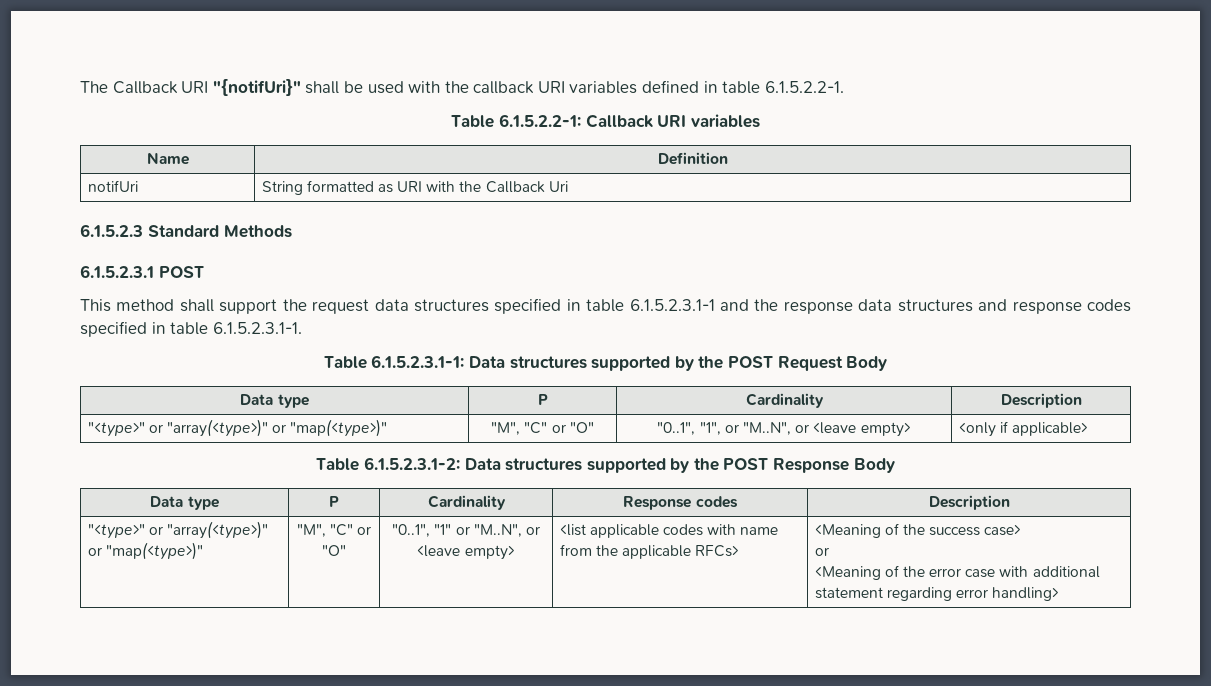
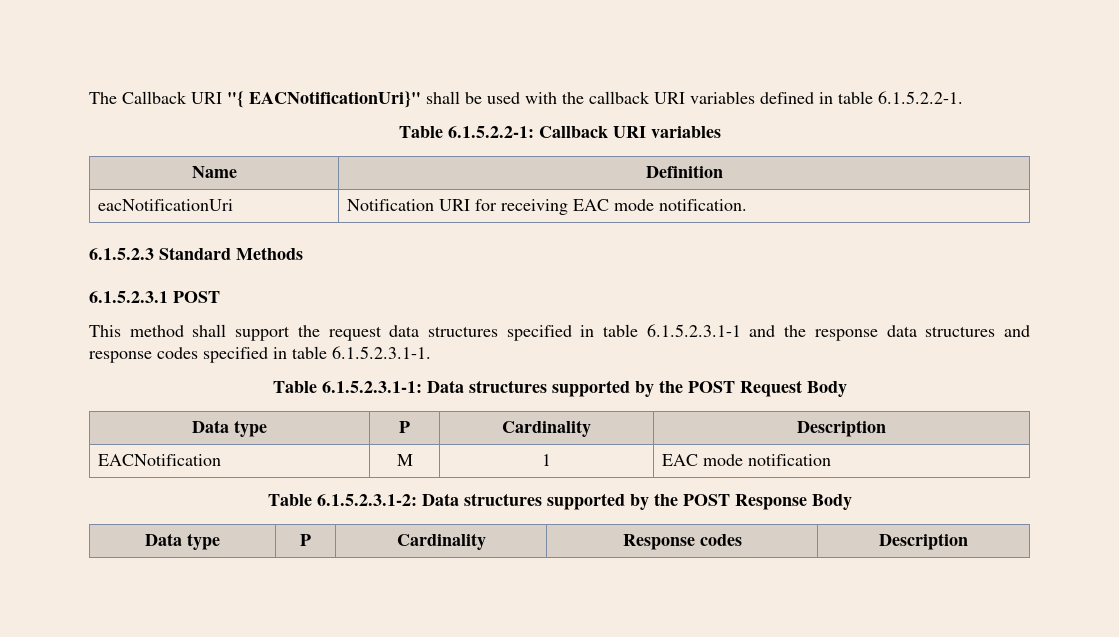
- The Callback URI "{notifUri}" shall be used with the callback URI variables defined in table 6.1.5.2.2-1.
+ The Callback URI "{ EACNotificationUri}" shall be used with the callback URI variables defined in table 6.1.5.2.2-1.
- notifUri | String formatted as URI with the Callback Uri
+ eacNotificationUri | Notification URI for receiving EAC mode notification.
- "<type>" or "array(<type>)" or "map(<type>)" | "M", "C" or "O" | "0..1", "1", or "M..N", or <leave empty> | <only if applicable>
+ EACNotification | M | 1 | EAC mode notification
- "<type>" or "array(<type>)" or "map(<type>)" | "M", "C" or "O" | "0..1", "1" or "M..N", or <leave empty> | <list applicable codes with name from the applicable RFCs> | <Meaning of the success case>
- or
- <Meaning of the error case with additional statement regarding error handling>

